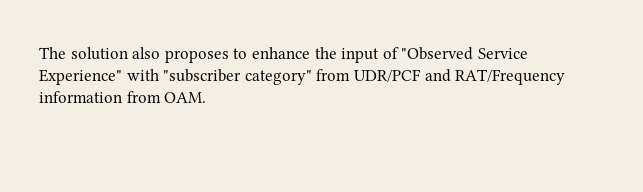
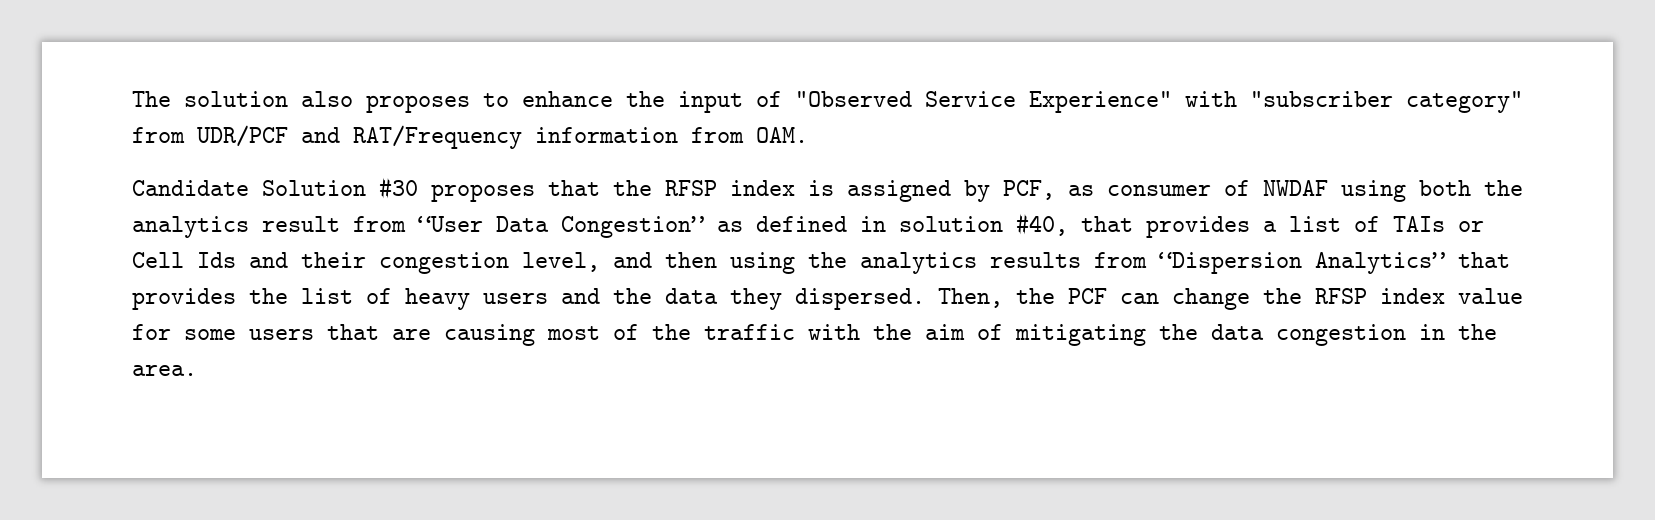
+ Candidate Solution #30 proposes that the RFSP index is assigned by PCF, as consumer of NWDAF using both the analytics result from “User Data Congestion” as defined in solution #40, that provides a list of TAIs or Cell Ids and their congestion level, and then using the analytics results from “Dispersion Analytics” that provides the list of heavy users and the data they dispersed. Then, the PCF can change the RFSP index value for some users that are causing most of the traffic with the aim of mitigating the data congestion in the area.

